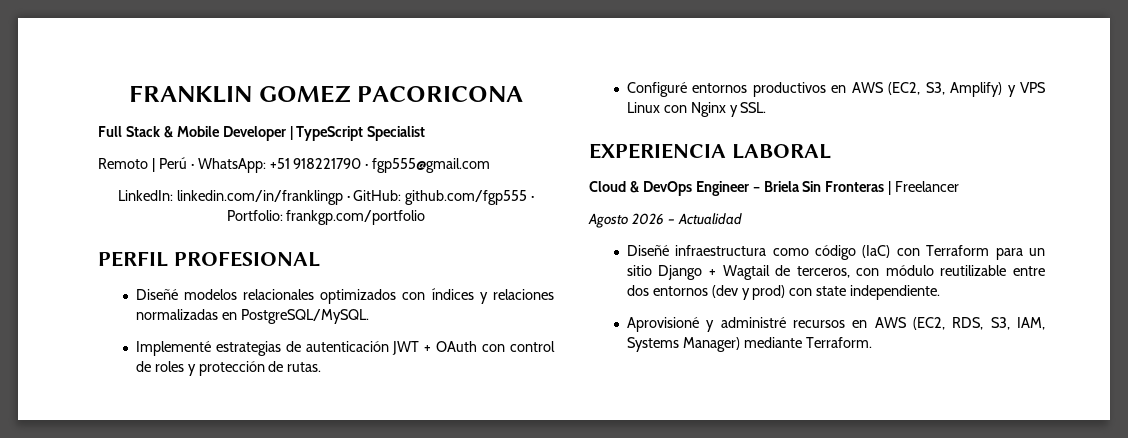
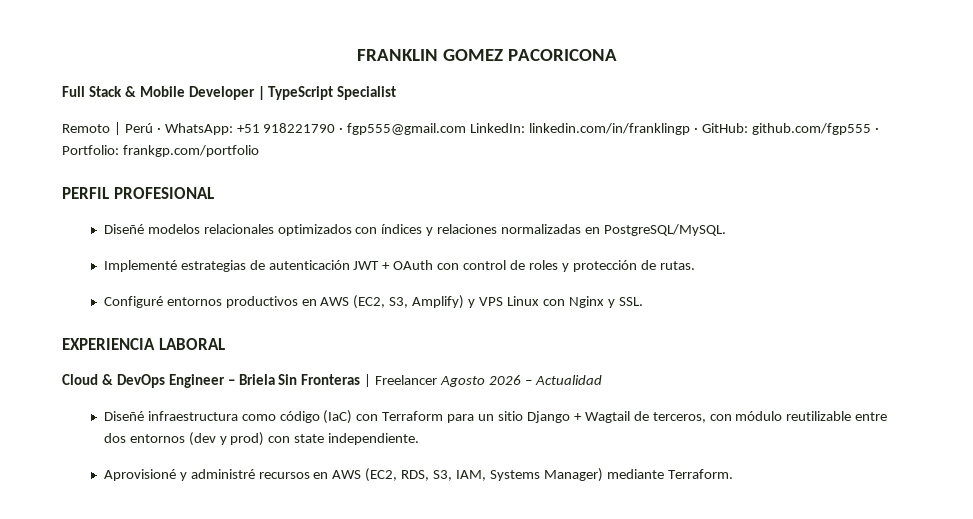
- Remoto | Perú · WhatsApp: +51 918221790 · fgp555@gmail.com
- LinkedIn: linkedin.com/in/franklingp · GitHub: github.com/fgp555 · Portfolio: frankgp.com/portfolio
+ Remoto | Perú · WhatsApp: +51 918221790 · fgp555@gmail.com LinkedIn: linkedin.com/in/franklingp · GitHub: github.com/fgp555 · Portfolio: frankgp.com/portfolio
- Cloud & DevOps Engineer – Briela Sin Fronteras | Freelancer
- Agosto 2026 – Actualidad
+ Cloud & DevOps Engineer – Briela Sin Fronteras | Freelancer Agosto 2026 – Actualidad

